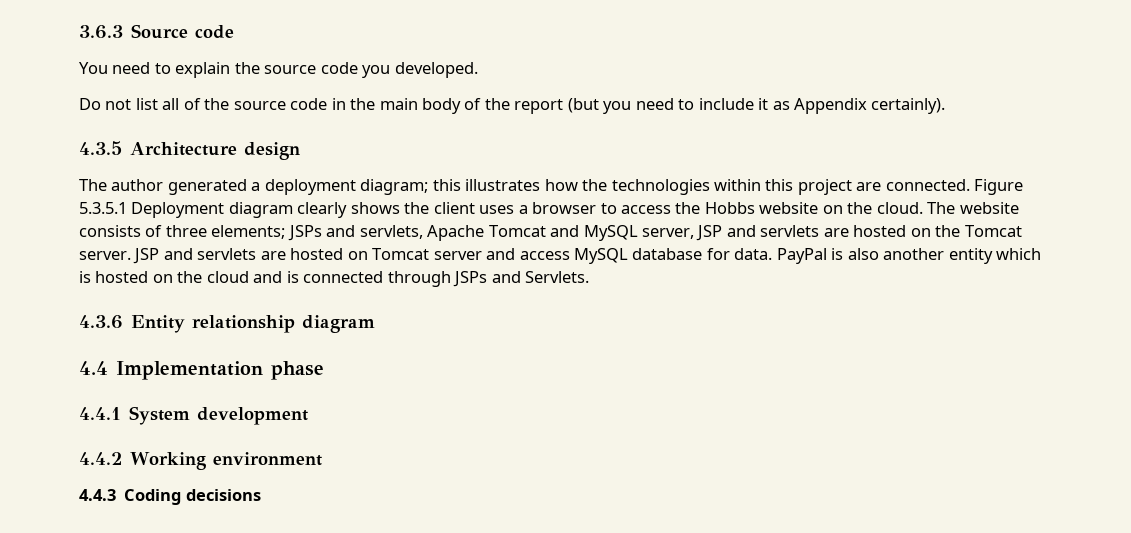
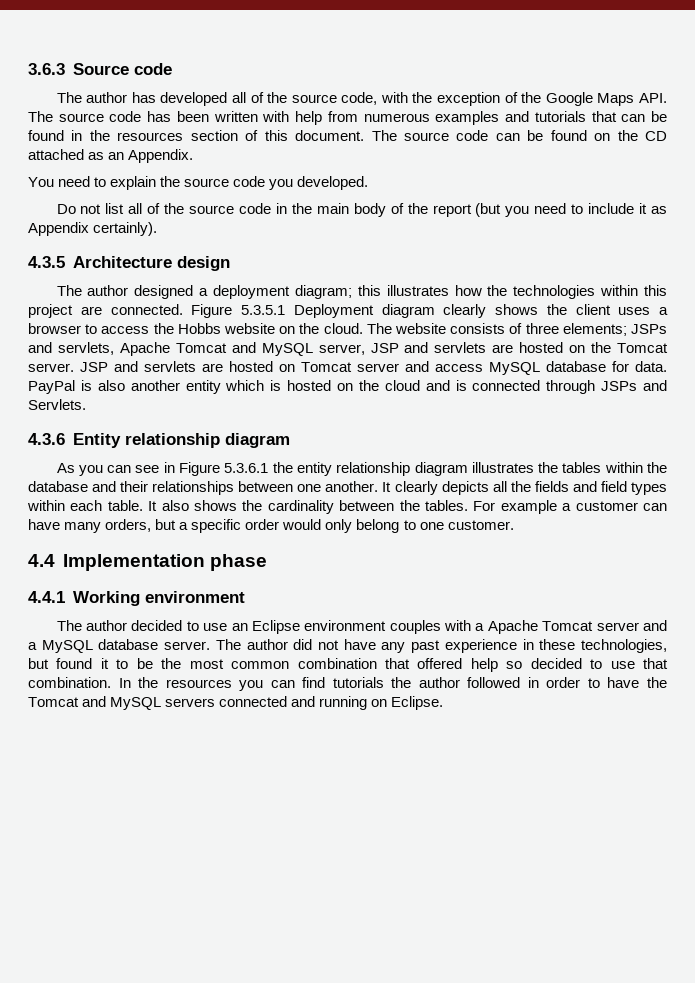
+ The author has developed all of the source code, with the exception of the Google Maps API. The source code has been written with help from numerous examples and tutorials that can be found in the resources section of this document. The source code can be found on the CD attached as an Appendix.
- The author generated a deployment diagram; this illustrates how the technologies within this project are connected.
+ The author designed a deployment diagram; this illustrates how the technologies within this project are connected.
+ As you can see in Figure 5.3.6.1 the entity relationship diagram illustrates the tables within the database and their relationships between one another. It clearly depicts all the fields and field types within each table. It also shows the cardinality between the tables. For example a customer can have many orders, but a specific order would only belong to one customer.
- 4.4.1 System development
- 4.4.2 Working environment
+ 4.4.1 Working environment
- 4.4.3 Coding decisions
+ The author decided to use an Eclipse environment couples with a Apache Tomcat server and a MySQL database server. The author did not have any past experience in these technologies, but found it to be the most common combination that offered help so decided to use that combination. In the resources you can find tutorials the author followed in order to have the Tomcat and MySQL servers connected and running on Eclipse.

